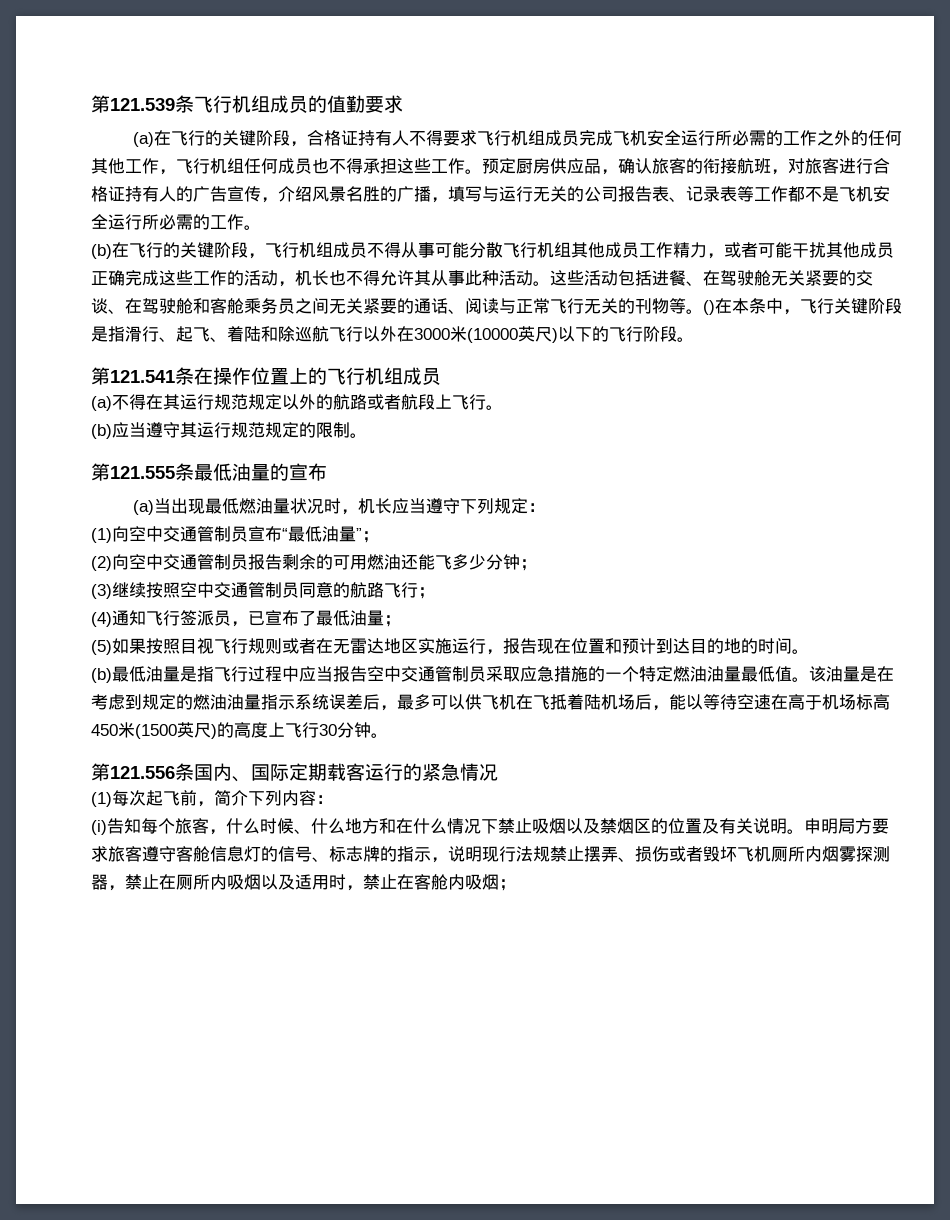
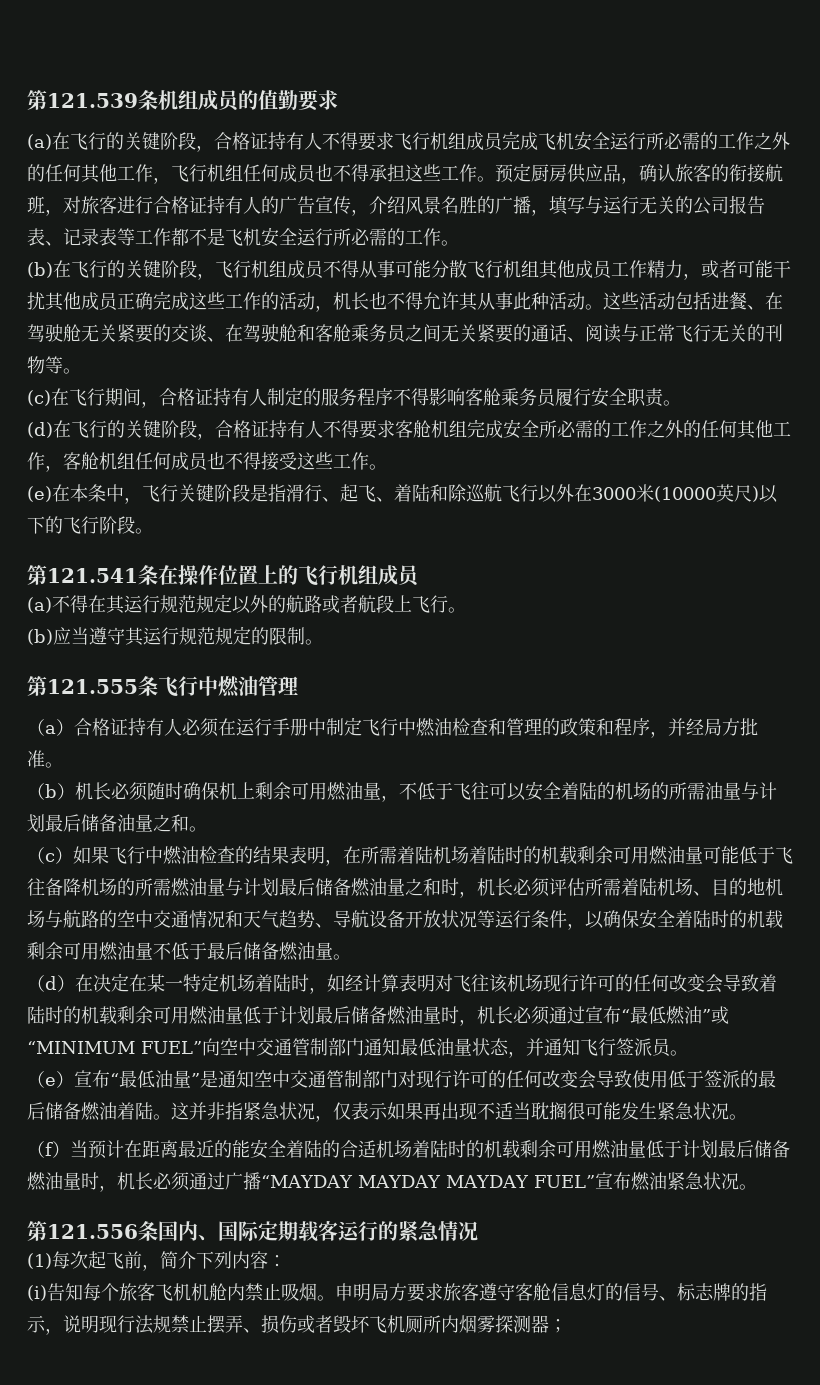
- 第121.539条飞行机组成员的值勤要求
+ 第121.539条机组成员的值勤要求
- 这些活动包括进餐、在驾驶舱无关紧要的交谈、在驾驶舱和客舱乘务员之间无关紧要的通话、阅读与正常飞行无关的刊物等。()在本条中，飞行关键阶段是指滑行、起飞、着陆和除巡航飞行以外在3000米(10000英尺)以下的飞行阶段。
+ 这些活动包括进餐、在驾驶舱无关紧要的交谈、在驾驶舱和客舱乘务员之间无关紧要的通话、阅读与正常飞行无关的刊物等。
+ (c)在飞行期间，合格证持有人制定的服务程序不得影响客舱乘务员履行安全职责。
+ (d)在飞行的关键阶段，合格证持有人不得要求客舱机组完成安全所必需的工作之外的任何其他工作，客舱机组任何成员也不得接受这些工作。
+ (e)在本条中，飞行关键阶段是指滑行、起飞、着陆和除巡航飞行以外在3000米(10000英尺)以下的飞行阶段。
- 第121.555条最低油量的宣布
- (a)当出现最低燃油量状况时，机长应当遵守下列规定：
- (1)向空中交通管制员宣布“最低油量”；
- (2)向空中交通管制员报告剩余的可用燃油还能飞多少分钟；
- (3)继续按照空中交通管制员同意的航路飞行；
- (4)通知飞行签派员，已宣布了最低油量；
- (5)如果按照目视飞行规则或者在无雷达地区实施运行，报告现在位置和预计到达目的地的时间。
- (b)最低油量是指飞行过程中应当报告空中交通管制员采取应急措施的一个特定燃油油量最低值。该油量是在考虑到规定的燃油油量指示系统误差后，最多可以供飞机在飞抵着陆机场后，能以等待空速在高于机场标高450米(1500英尺)的高度上飞行30分钟。
+ 第121.555条飞行中燃油管理
+ （a）合格证持有人必须在运行手册中制定飞行中燃油检查和管理的政策和程序，并经局方批准。
+ （b）机长必须随时确保机上剩余可用燃油量，不低于飞往可以安全着陆的机场的所需油量与计划最后储备油量之和。
+ （c）如果飞行中燃油检查的结果表明，在所需着陆机场着陆时的机载剩余可用燃油量可能低于飞往备降机场的所需燃油量与计划最后储备燃油量之和时，机长必须评估所需着陆机场、目的地机场与航路的空中交通情况和天气趋势、导航设备开放状况等运行条件，以确保安全着陆时的机载剩余可用燃油量不低于最后储备燃油量。
+ （d）在决定在某一特定机场着陆时，如经计算表明对飞往该机场现行许可的任何改变会导致着陆时的机载剩余可用燃油量低于计划最后储备燃油量时，机长必须通过宣布“最低燃油”或“MINIMUM FUEL”向空中交通管制部门通知最低油量状态，并通知飞行签派员。
+ （e）宣布“最低油量”是通知空中交通管制部门对现行许可的任何改变会导致使用低于签派的最后储备燃油着陆。这并非指紧急状况，仅表示如果再出现不适当耽搁很可能发生紧急状况。
+ （f）当预计在距离最近的能安全着陆的合适机场着陆时的机载剩余可用燃油量低于计划最后储备燃油量时，机长必须通过广播“MAYDAY MAYDAY MAYDAY FUEL”宣布燃油紧急状况。
- (i)告知每个旅客，什么时候、什么地方和在什么情况下禁止吸烟以及禁烟区的位置及有关说明。
+ (i)告知每个旅客飞机机舱内禁止吸烟。
- 申明局方要求旅客遵守客舱信息灯的信号、标志牌的指示，说明现行法规禁止摆弄、损伤或者毁坏飞机厕所内烟雾探测器，禁止在厕所内吸烟以及适用时，禁止在客舱内吸烟；
+ 申明局方要求旅客遵守客舱信息灯的信号、标志牌的指示，说明现行法规禁止摆弄、损伤或者毁坏飞机厕所内烟雾探测器；

